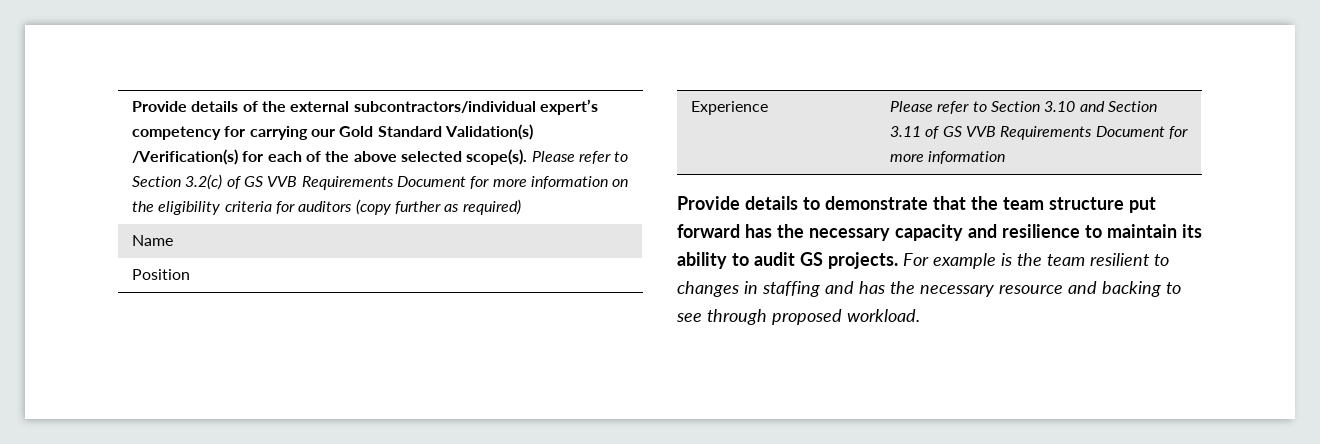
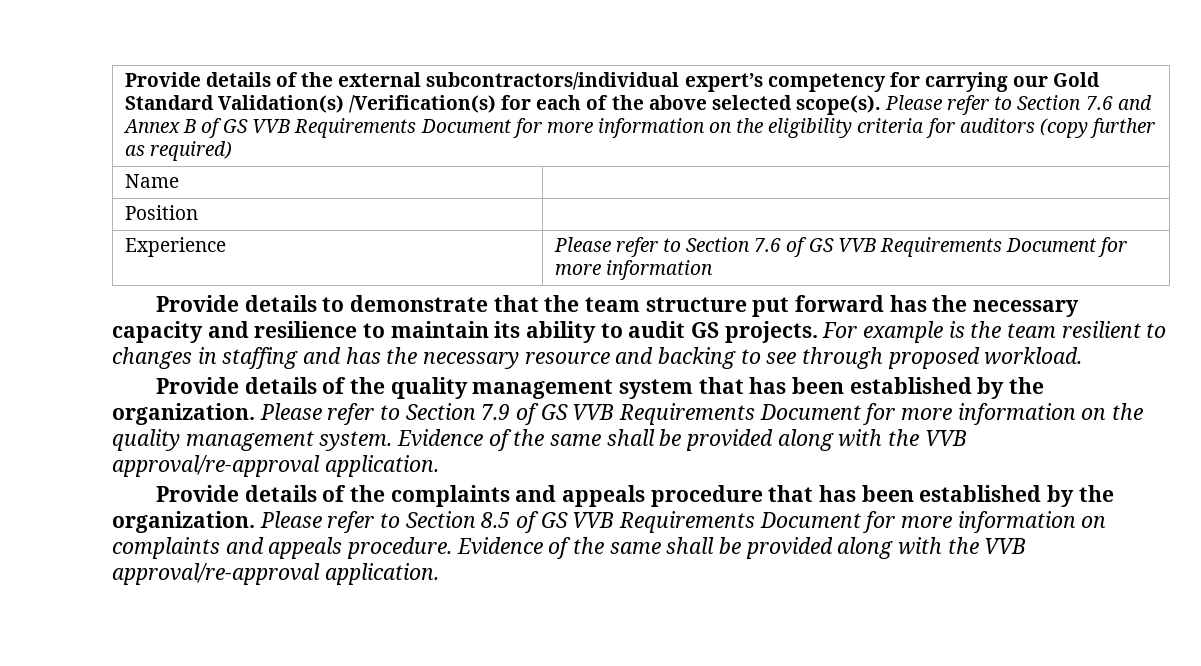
- Please refer to Section 3.2(c) of GS VVB Requirements Document for more information on the eligibility criteria for auditors (copy further as required)
+ Please refer to Section 7.6 and Annex B of GS VVB Requirements Document for more information on the eligibility criteria for auditors (copy further as required)
- Experience | Please refer to Section 3.10 and Section 3.11 of GS VVB Requirements Document for more information
+ Experience | Please refer to Section 7.6 of GS VVB Requirements Document for more information
+ Provide details of the quality management system that has been established by the organization. Please refer to Section 7.9 of GS VVB Requirements Document for more information on the quality management system. Evidence of the same shall be provided along with the VVB approval/re-approval application.
+ Provide details of the complaints and appeals procedure that has been established by the organization. Please refer to Section 8.5 of GS VVB Requirements Document for more information on complaints and appeals procedure. Evidence of the same shall be provided along with the VVB approval/re-approval application.

